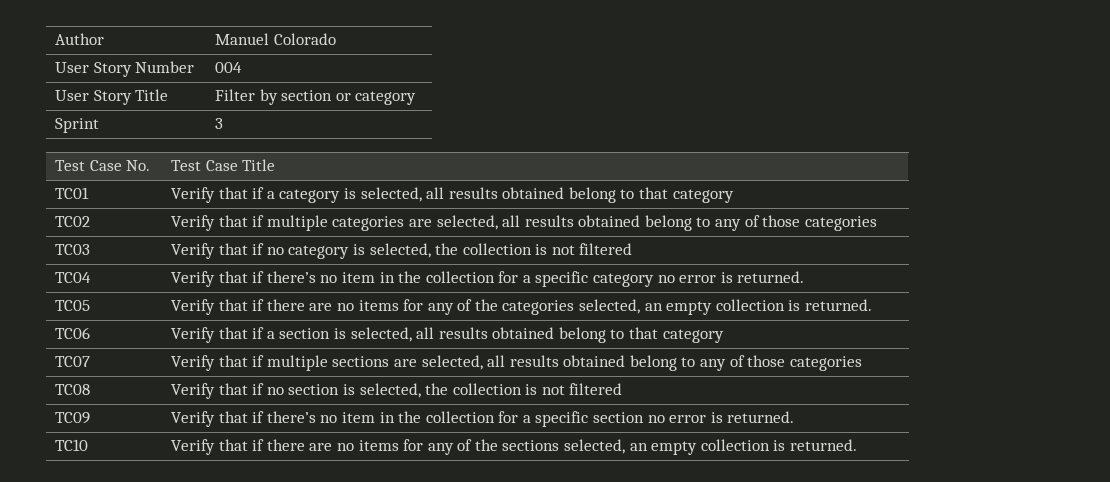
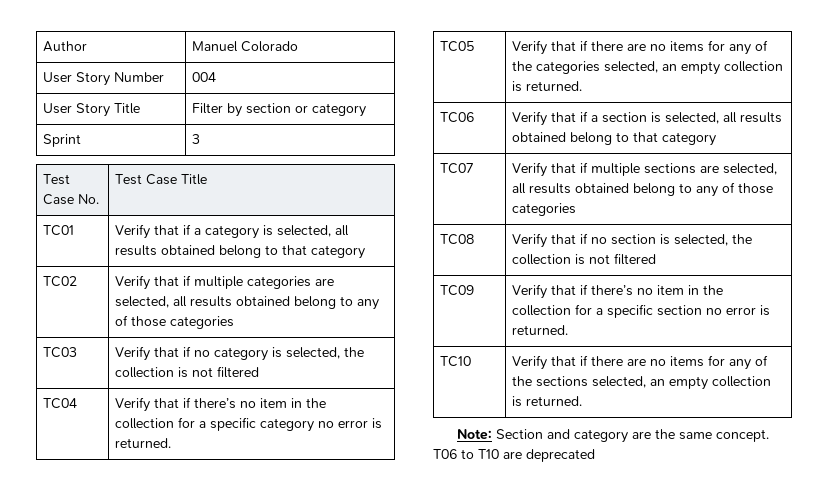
+ Note: Section and category are the same concept. T06 to T10 are deprecated

